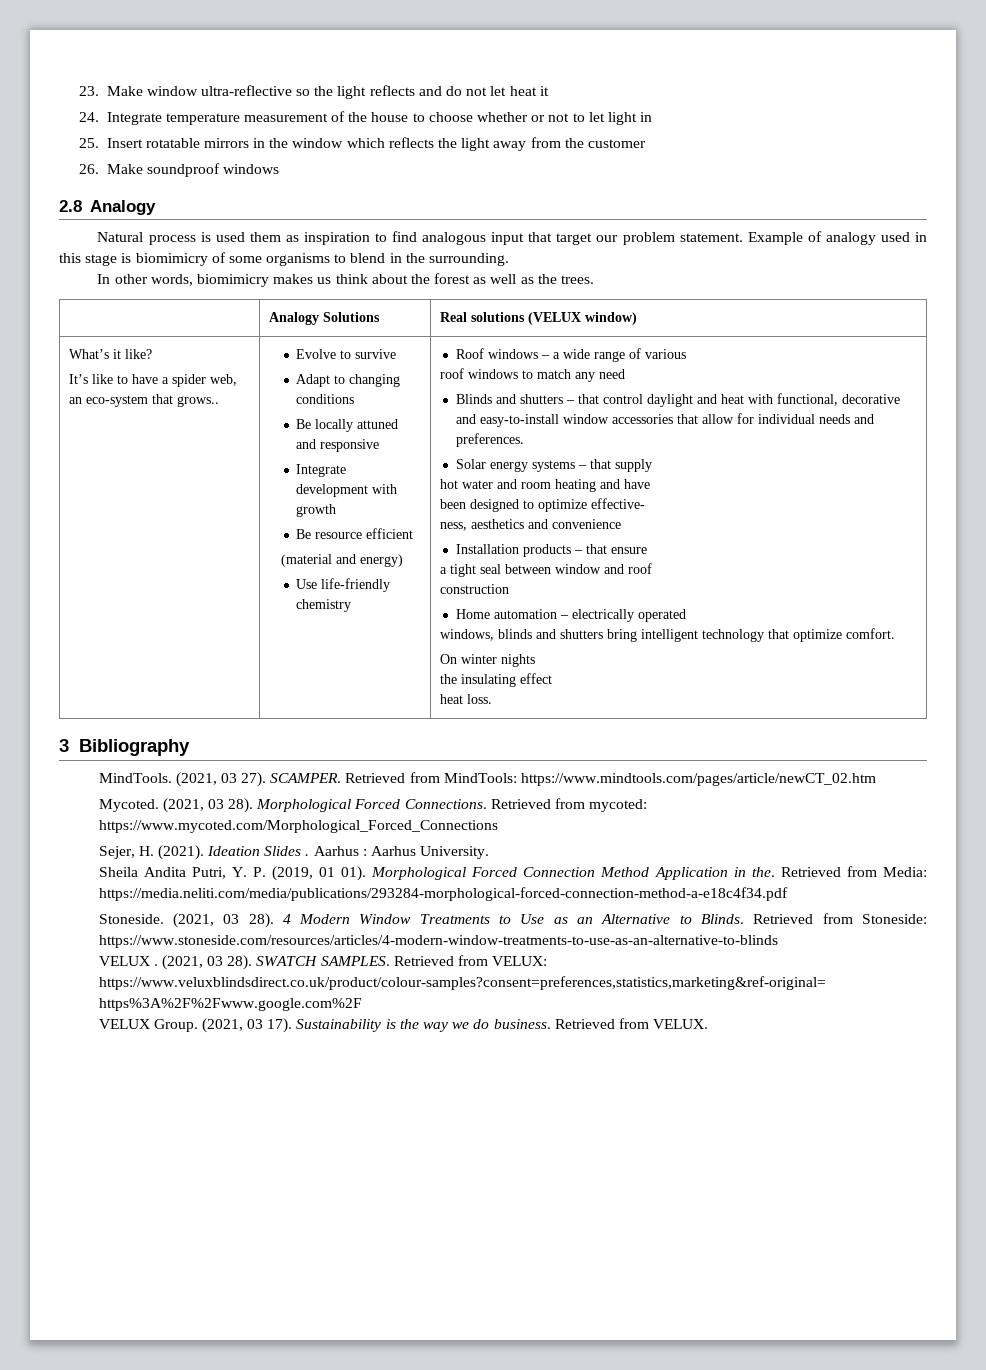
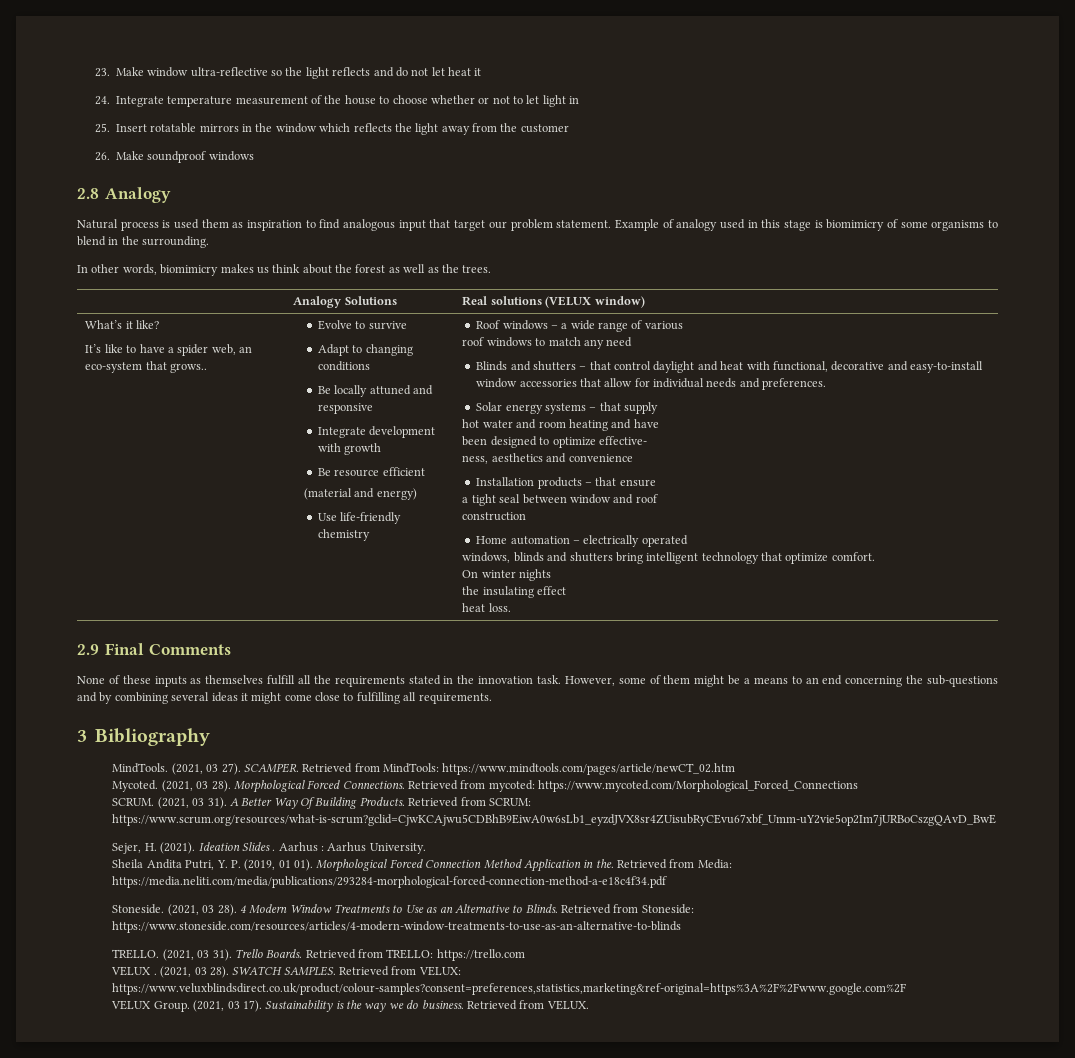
+ 2.9 Final Comments
+ None of these inputs as themselves fulfill all the requirements stated in the innovation task. However, some of them might be a means to an end concerning the sub-questions and by combining several ideas it might come close to fulfilling all requirements.
+ SCRUM. (2021, 03 31). A Better Way Of Building Products. Retrieved from SCRUM: https://www.scrum.org/resources/what-is-scrum?gclid=CjwKCAjwu5CDBhB9EiwA0w6sLb1_eyzdJVX8sr4ZUisubRyCEvu67xbf_Umm-uY2vie5op2Im7jURBoCszgQAvD_BwE
+ TRELLO. (2021, 03 31). Trello Boards. Retrieved from TRELLO: https://trello.com

